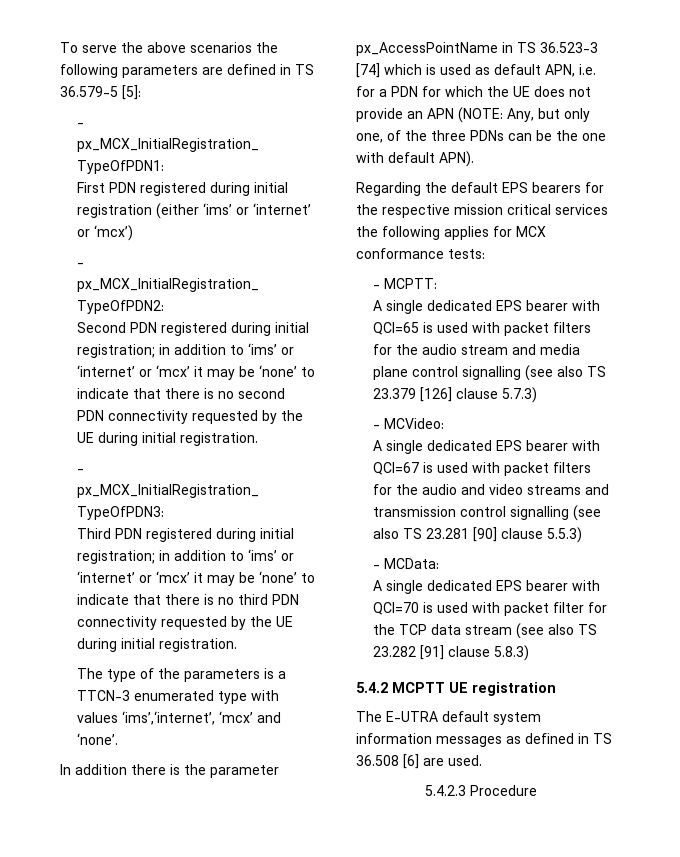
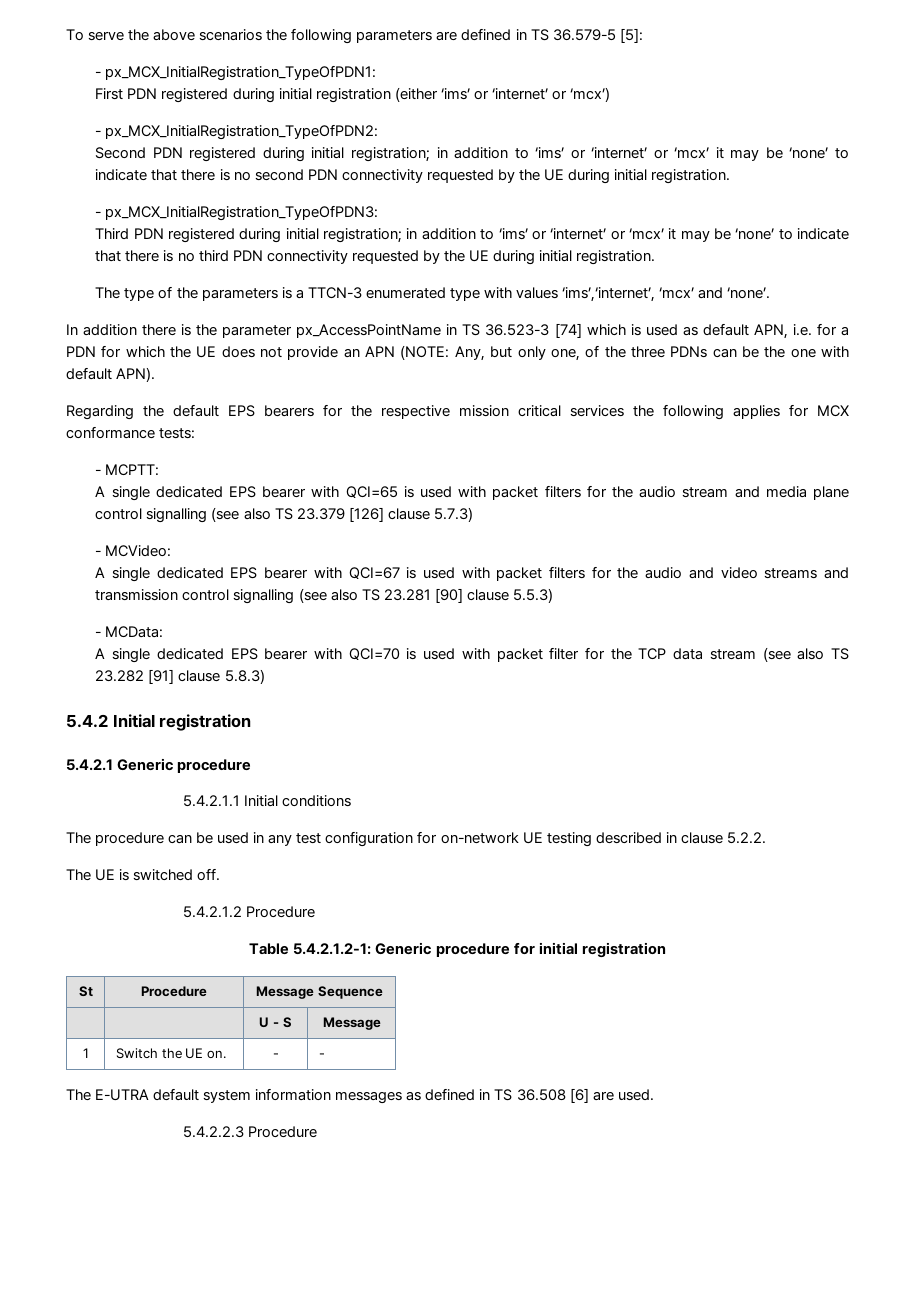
- 5.4.2 MCPTT UE registration
+ 5.4.2 Initial registration
+ 5.4.2.1 Generic procedure
+ 5.4.2.1.1 Initial conditions
+ The procedure can be used in any test configuration for on-network UE testing described in clause 5.2.2.
+ The UE is switched off.
+ 5.4.2.1.2 Procedure
+ Table 5.4.2.1.2-1: Generic procedure for initial registration
+ St | Procedure | Message Sequence
+ | | U - S | Message
+ 1 | Switch the UE on. | - | -
- 5.4.2.3 Procedure
+ 5.4.2.2.3 Procedure

